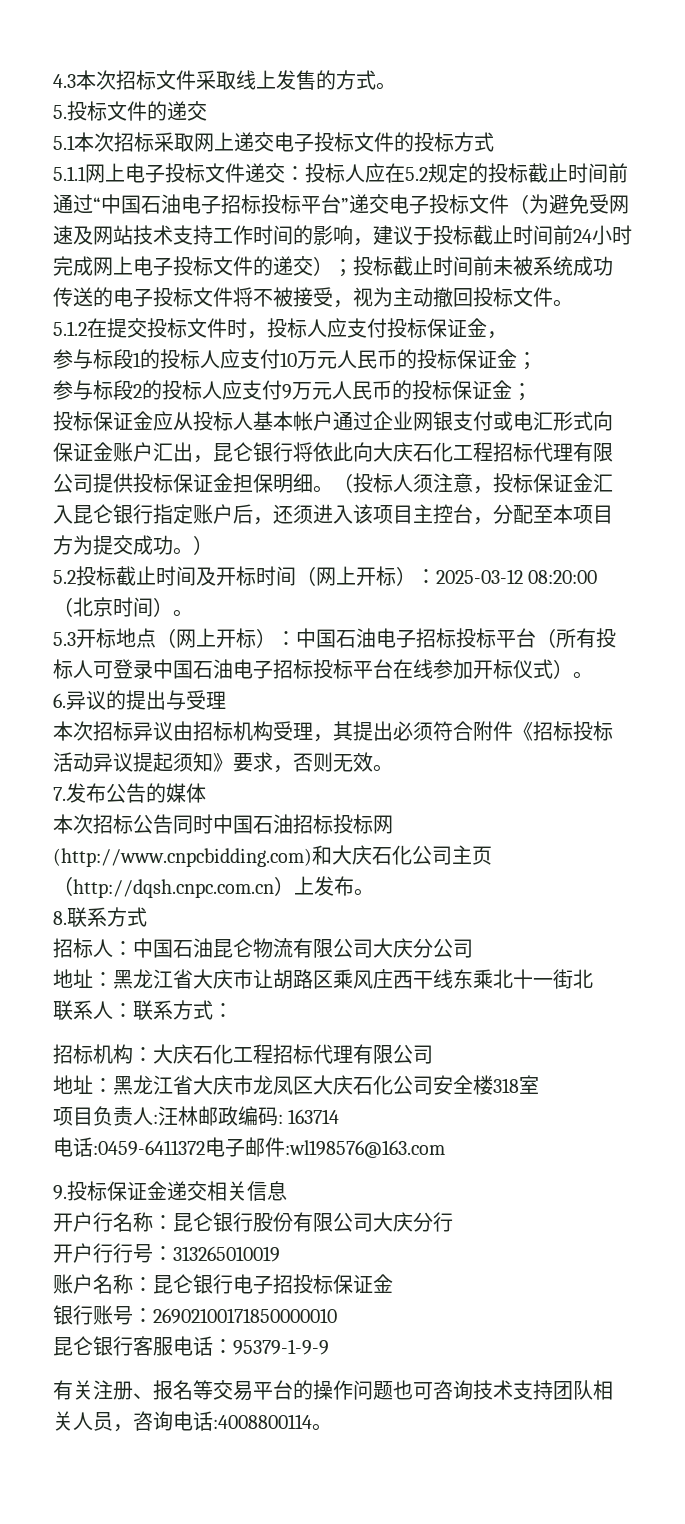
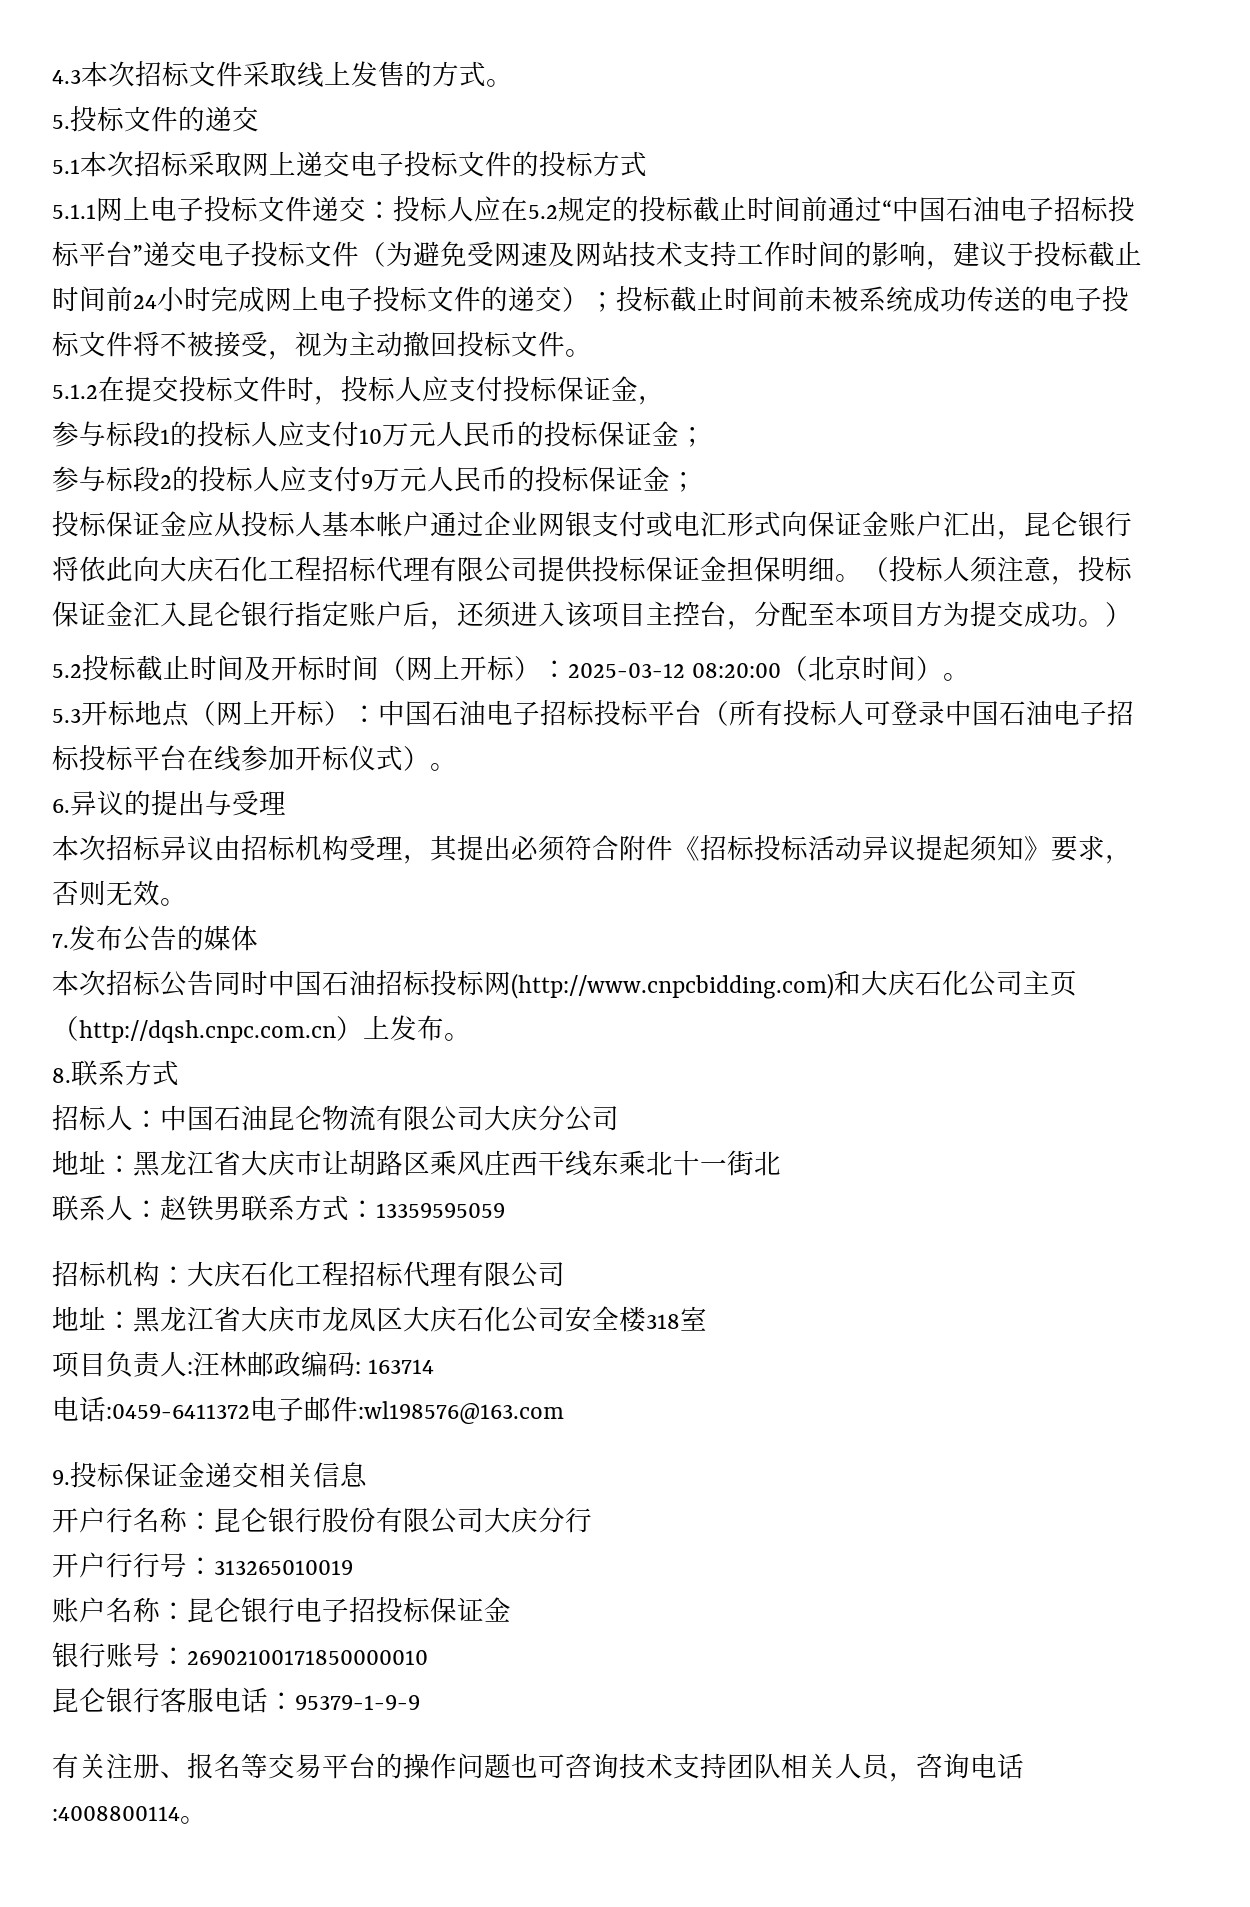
- 联系人：联系方式：
+ 联系人：赵铁男联系方式：13359595059

